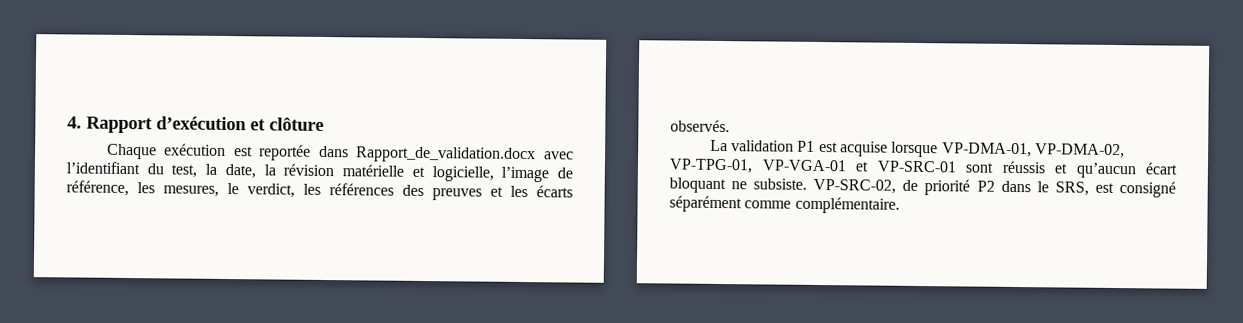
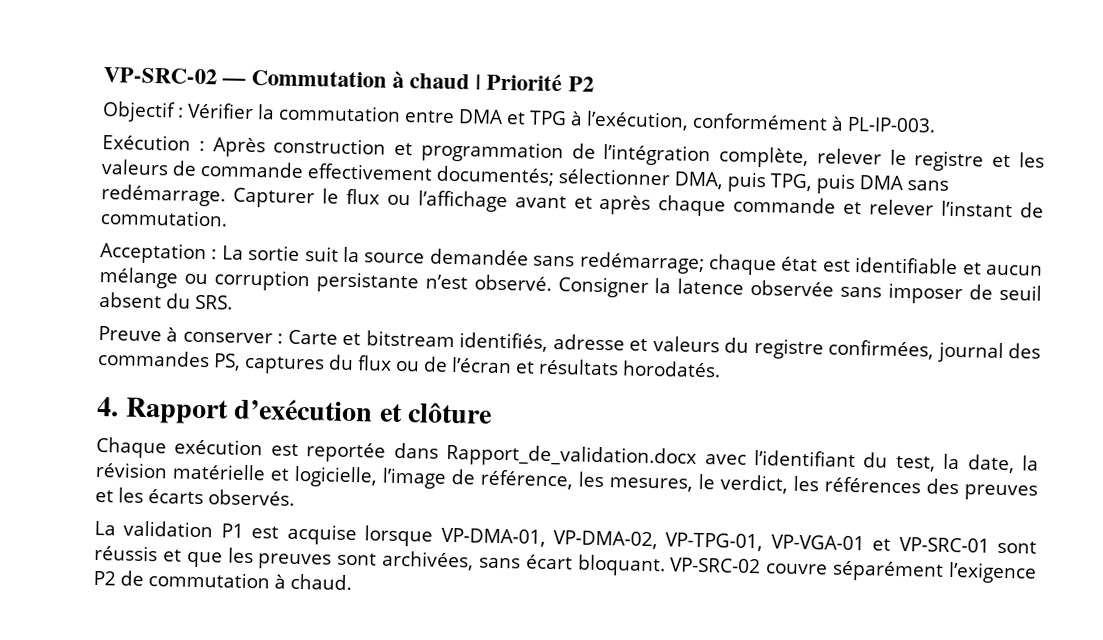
+ VP-SRC-02 — Commutation à chaud | Priorité P2
+ Objectif : Vérifier la commutation entre DMA et TPG à l’exécution, conformément à PL-IP-003.
+ Exécution : Après construction et programmation de l’intégration complète, relever le registre et les valeurs de commande effectivement documentés; sélectionner DMA, puis TPG, puis DMA sans redémarrage. Capturer le flux ou l’affichage avant et après chaque commande et relever l’instant de commutation.
+ Acceptation : La sortie suit la source demandée sans redémarrage; chaque état est identifiable et aucun mélange ou corruption persistante n’est observé. Consigner la latence observée sans imposer de seuil absent du SRS.
+ Preuve à conserver : Carte et bitstream identifiés, adresse et valeurs du registre confirmées, journal des commandes PS, captures du flux ou de l’écran et résultats horodatés.
- La validation P1 est acquise lorsque VP-DMA-01, VP-DMA-02, VP-TPG-01, VP-VGA-01 et VP-SRC-01 sont réussis et qu’aucun écart bloquant ne subsiste. VP-SRC-02, de priorité P2 dans le SRS, est consigné séparément comme complémentaire.
+ La validation P1 est acquise lorsque VP-DMA-01, VP-DMA-02, VP-TPG-01, VP-VGA-01 et VP-SRC-01 sont réussis et que les preuves sont archivées, sans écart bloquant. VP-SRC-02 couvre séparément l’exigence P2 de commutation à chaud.

